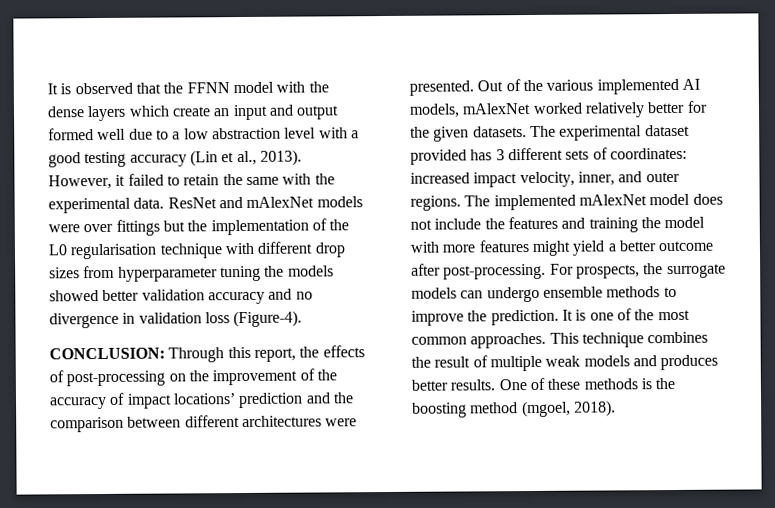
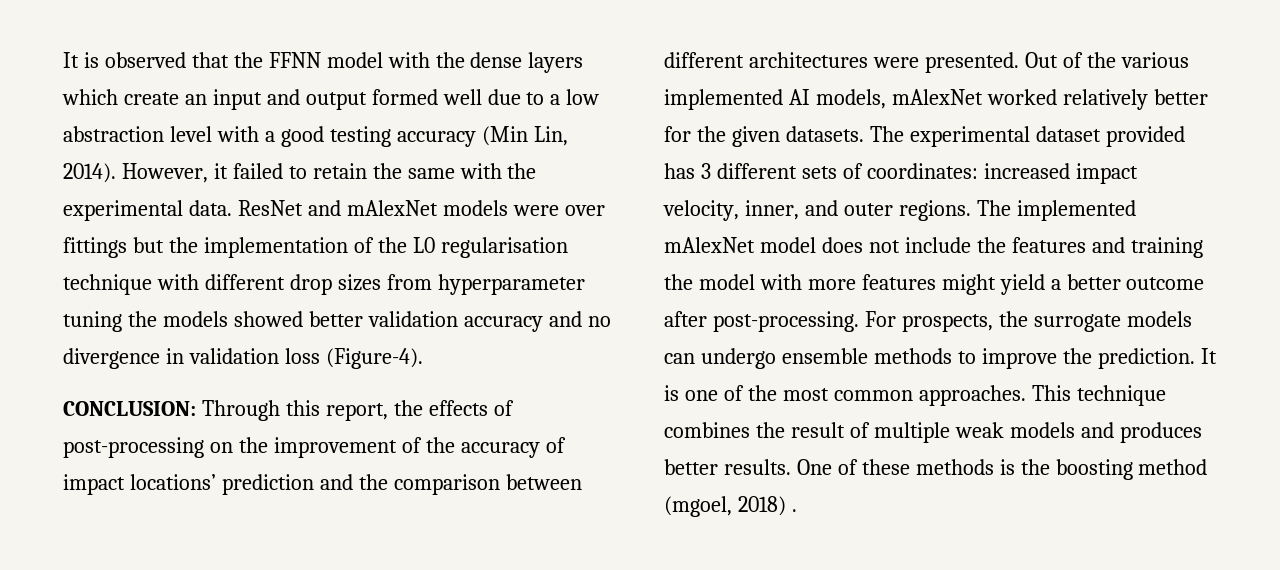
- It is observed that the FFNN model with the dense layers which create an input and output formed well due to a low abstraction level with a good testing accuracy (Lin et al., 2013).
+ It is observed that the FFNN model with the dense layers which create an input and output formed well due to a low abstraction level with a good testing accuracy (Min Lin, 2014).
- One of these methods is the boosting method (mgoel, 2018).
+ One of these methods is the boosting method (mgoel, 2018) .

